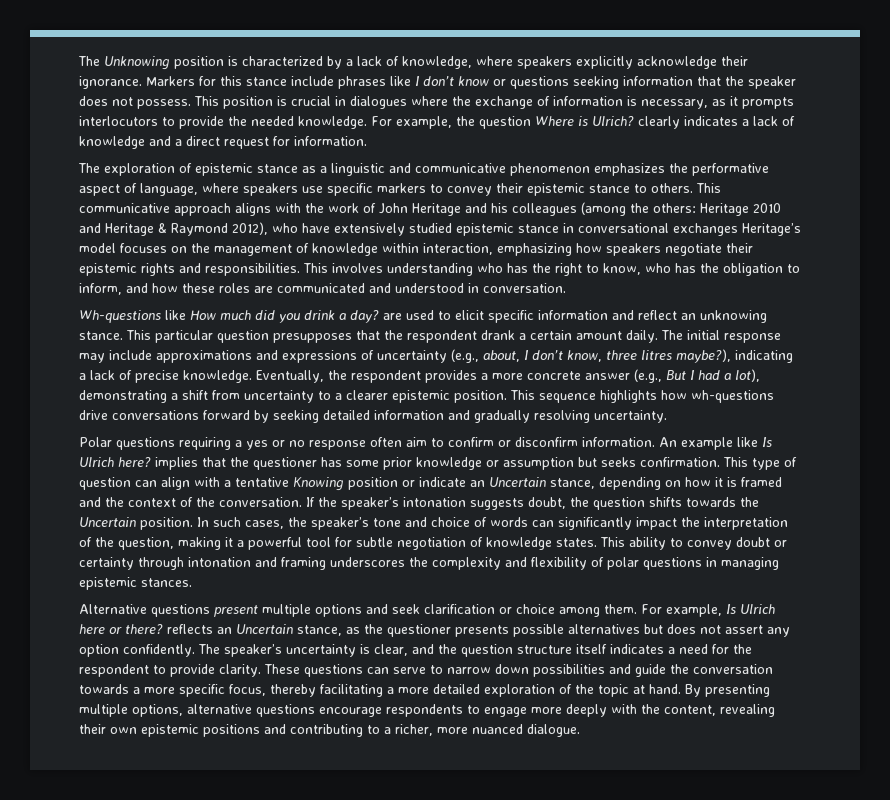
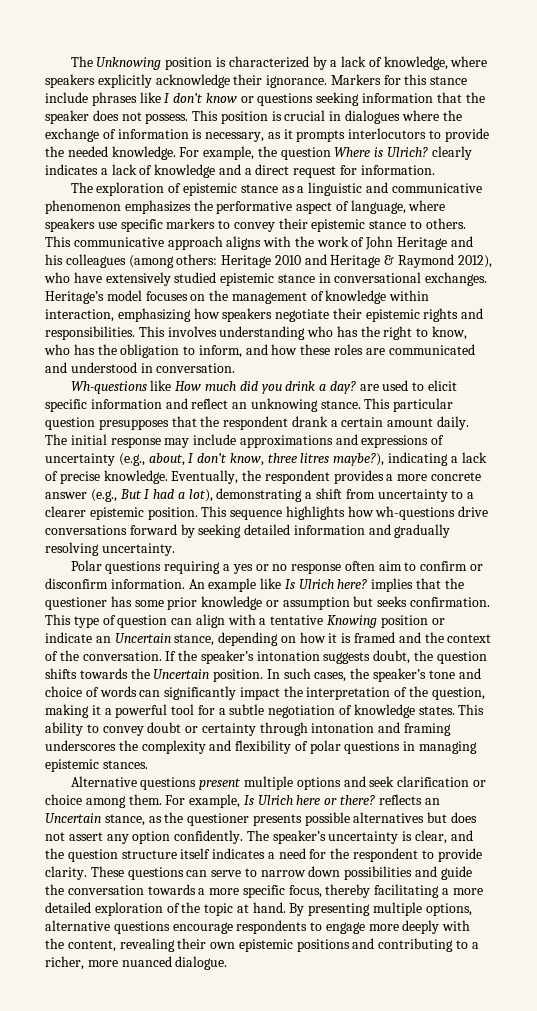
- This communicative approach aligns with the work of John Heritage and his colleagues (among the others: Heritage 2010 and Heritage & Raymond 2012), who have extensively studied epistemic stance in conversational exchanges Heritage’s model focuses on the management of knowledge within interaction, emphasizing how speakers negotiate their epistemic rights and responsibilities.
+ This communicative approach aligns with the work of John Heritage and his colleagues (among others: Heritage 2010 and Heritage & Raymond 2012), who have extensively studied epistemic stance in conversational exchanges. Heritage’s model focuses on the management of knowledge within interaction, emphasizing how speakers negotiate their epistemic rights and responsibilities.
- In such cases, the speaker’s tone and choice of words can significantly impact the interpretation of the question, making it a powerful tool for subtle negotiation of knowledge states.
+ In such cases, the speaker’s tone and choice of words can significantly impact the interpretation of the question, making it a powerful tool for a subtle negotiation of knowledge states.

